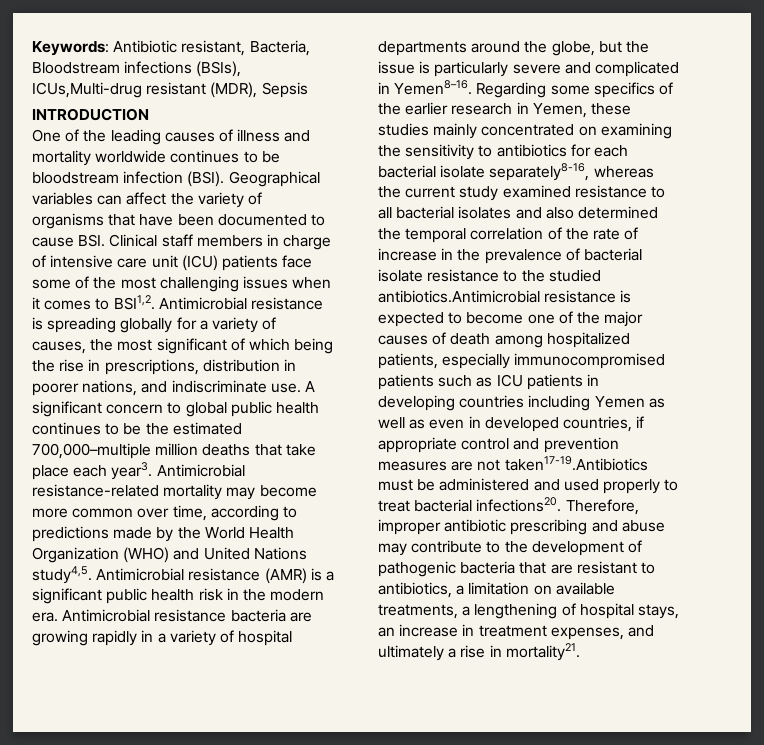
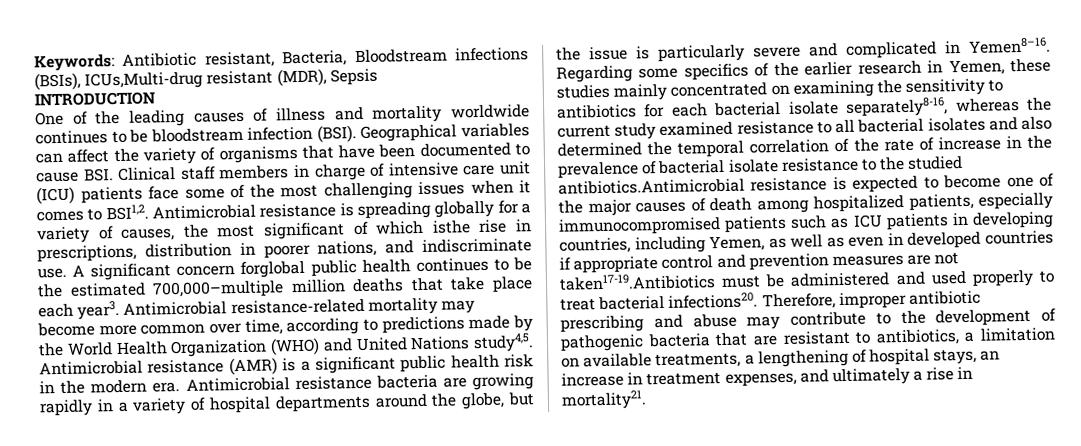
- Antimicrobial resistance is spreading globally for a variety of causes, the most significant of which being the rise in prescriptions, distribution in poorer nations, and indiscriminate use.
+ Antimicrobial resistance is spreading globally for a variety of causes, the most significant of which isthe rise in prescriptions, distribution in poorer nations, and indiscriminate use.
- A significant concern to global public health continues to be the estimated 700,000–multiple million deaths that take place each year3.
+ A significant concern forglobal public health continues to be the estimated 700,000–multiple million deaths that take place each year3.
- Regarding some specifics of the earlier research in Yemen, these studies mainly concentrated on examining the sensitivity to antibiotics for each bacterial isolate separately8-16, whereas the current study examined resistance to all bacterial isolates and also determined the temporal correlation of the rate of increase in the prevalence of bacterial isolate resistance to the studied antibiotics.Antimicrobial resistance is expected to become one of the major causes of death among hospitalized patients, especially immunocompromised patients such as ICU patients in developing countries including Yemen as well as even in developed countries, if appropriate control and prevention measures are not taken17-19.Antibiotics must be administered and used properly to treat bacterial infections20.
+ Regarding some specifics of the earlier research in Yemen, these studies mainly concentrated on examining the sensitivity to antibiotics for each bacterial isolate separately8-16, whereas the current study examined resistance to all bacterial isolates and also determined the temporal correlation of the rate of increase in the prevalence of bacterial isolate resistance to the studied antibiotics.Antimicrobial resistance is expected to become one of the major causes of death among hospitalized patients, especially immunocompromised patients such as ICU patients in developing countries, including Yemen, as well as even in developed countries if appropriate control and prevention measures are not taken17-19.Antibiotics must be administered and used properly to treat bacterial infections20.

